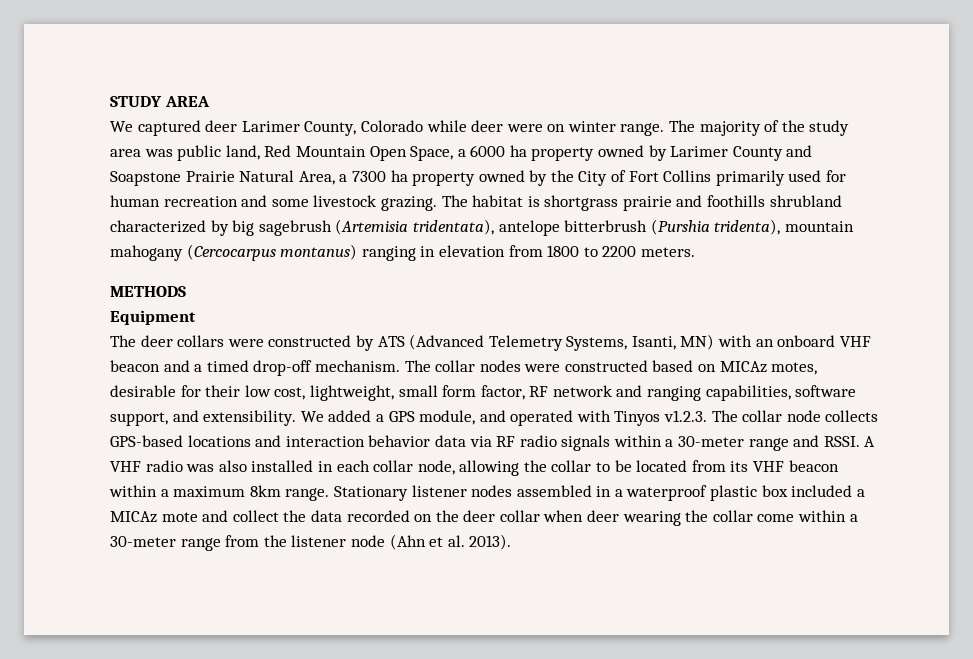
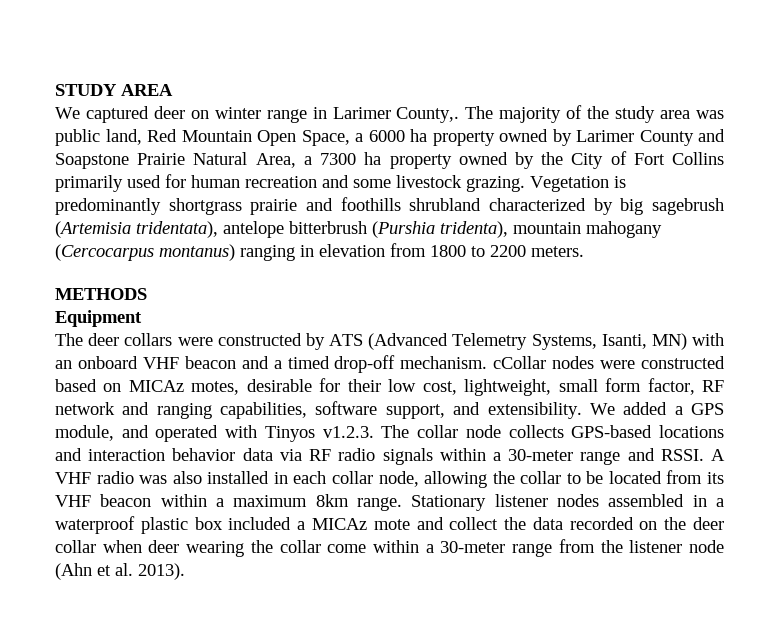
- We captured deer Larimer County, Colorado while deer were on winter range.
+ We captured deer on winter range in Larimer County,.
- The habitat is shortgrass prairie and foothills shrubland characterized by big sagebrush (Artemisia tridentata), antelope bitterbrush (Purshia tridenta), mountain mahogany (Cercocarpus montanus) ranging in elevation from 1800 to 2200 meters.
+ Vegetation is predominantly shortgrass prairie and foothills shrubland characterized by big sagebrush (Artemisia tridentata), antelope bitterbrush (Purshia tridenta), mountain mahogany (Cercocarpus montanus) ranging in elevation from 1800 to 2200 meters.
- The deer collars were constructed by ATS (Advanced Telemetry Systems, Isanti, MN) with an onboard VHF beacon and a timed drop-off mechanism. The collar nodes were constructed based on MICAz motes, desirable for their low cost, lightweight, small form factor, RF network and ranging capabilities, software support, and extensibility.
+ The deer collars were constructed by ATS (Advanced Telemetry Systems, Isanti, MN) with an onboard VHF beacon and a timed drop-off mechanism. cCollar nodes were constructed based on MICAz motes, desirable for their low cost, lightweight, small form factor, RF network and ranging capabilities, software support, and extensibility.

